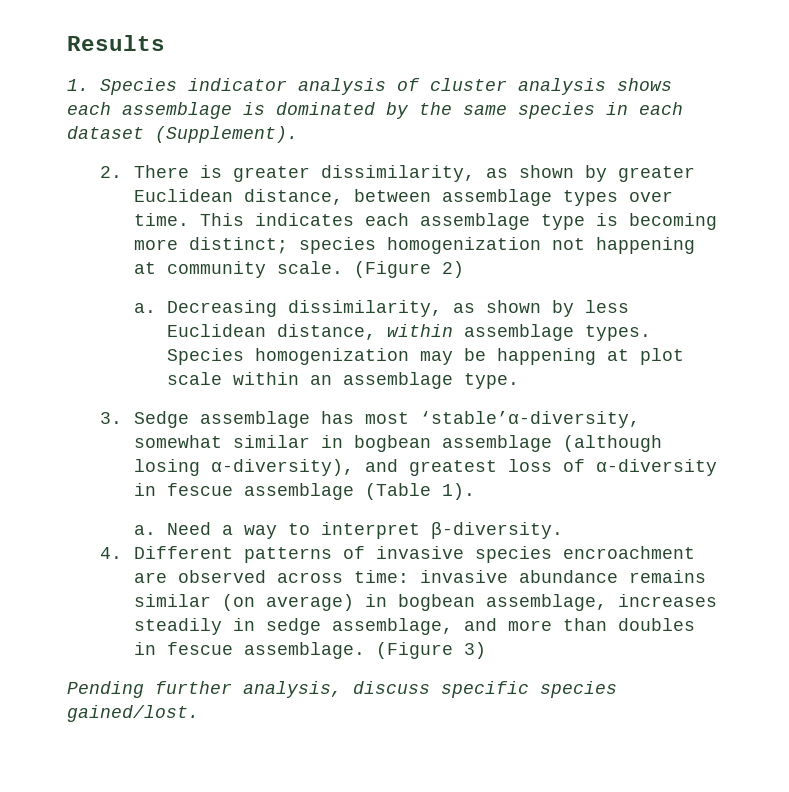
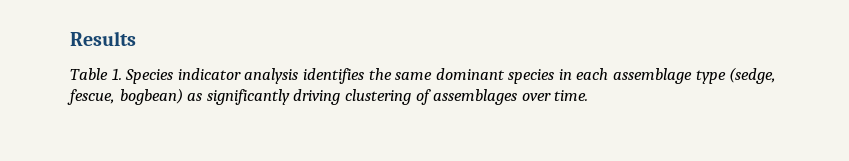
- 1. Species indicator analysis of cluster analysis shows each assemblage is dominated by the same species in each dataset (Supplement).
- 2. There is greater dissimilarity, as shown by greater Euclidean distance, between assemblage types over time. This indicates each assemblage type is becoming more distinct; species homogenization not happening at community scale. (Figure 2)
- a. Decreasing dissimilarity, as shown by less Euclidean distance, within assemblage types. Species homogenization may be happening at plot scale within an assemblage type.
- 3. Sedge assemblage has most ‘stable’α-diversity, somewhat similar in bogbean assemblage (although losing α-diversity), and greatest loss of α-diversity in fescue assemblage (Table 1).
- a. Need a way to interpret β-diversity.
- 4. Different patterns of invasive species encroachment are observed across time: invasive abundance remains similar (on average) in bogbean assemblage, increases steadily in sedge assemblage, and more than doubles in fescue assemblage. (Figure 3)
- Pending further analysis, discuss specific species gained/lost.
+ Table 1. Species indicator analysis identifies the same dominant species in each assemblage type (sedge, fescue, bogbean) as significantly driving clustering of assemblages over time.

